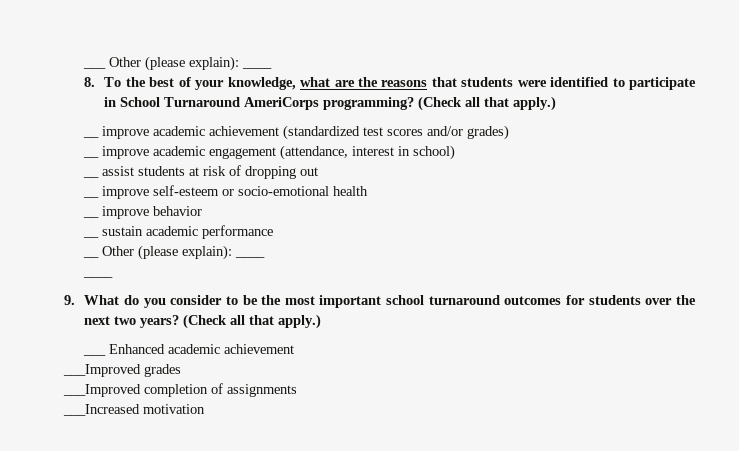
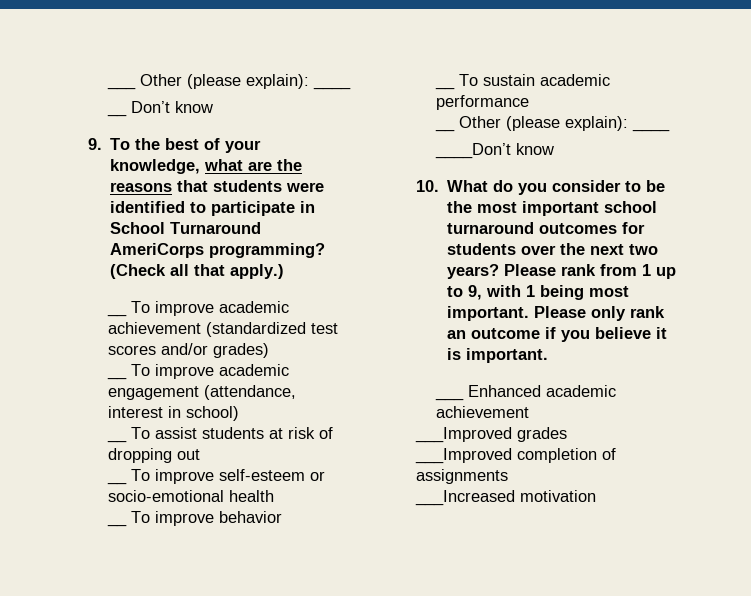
- 8. To the best of your knowledge, what are the reasons that students were identified to participate in School Turnaround AmeriCorps programming?
+ __ Don’t know
+ 9. To the best of your knowledge, what are the reasons that students were identified to participate in School Turnaround AmeriCorps programming?
- __ improve academic achievement (standardized test scores and/or grades)
+ __ To improve academic achievement (standardized test scores and/or grades)
- __ improve academic engagement (attendance, interest in school)
+ __ To improve academic engagement (attendance, interest in school)
- __ assist students at risk of dropping out
+ __ To assist students at risk of dropping out
- __ improve self-esteem or socio-emotional health
+ __ To improve self-esteem or socio-emotional health
- __ improve behavior
+ __ To improve behavior
- __ sustain academic performance
+ __ To sustain academic performance
  __ Other (please explain): ____
- ____
- 9. What do you consider to be the most important school turnaround outcomes for students over the next two years? (Check all that apply.)
+ ____Don’t know
+ 10. What do you consider to be the most important school turnaround outcomes for students over the next two years? Please rank from 1 up to 9, with 1 being most important. Please only rank an outcome if you believe it is important.

